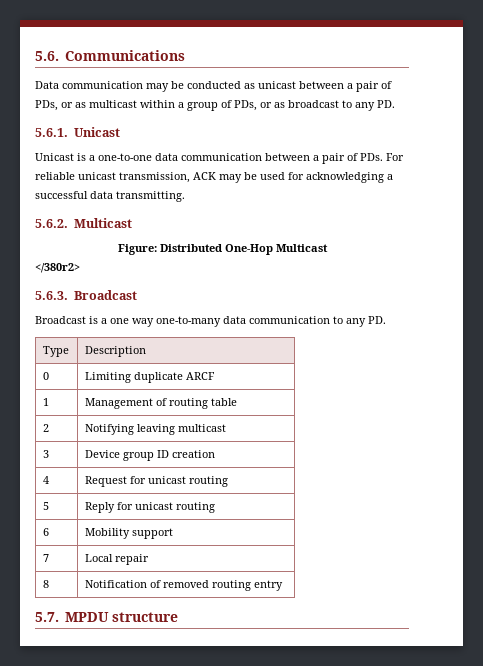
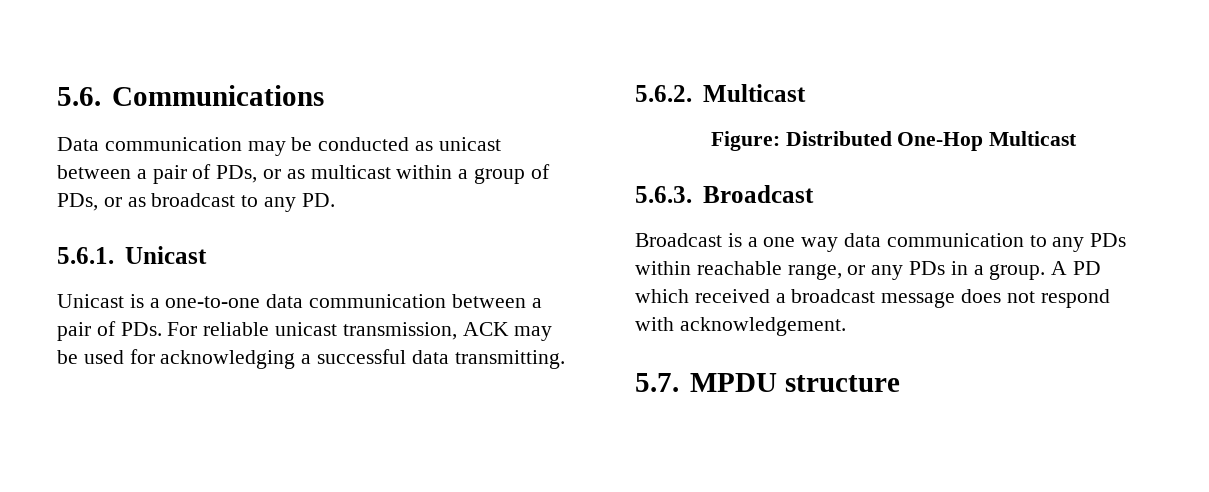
- </380r2>
- Broadcast is a one way one-to-many data communication to any PD.
- Type | Description
- 0 | Limiting duplicate ARCF
- 1 | Management of routing table
- 2 | Notifying leaving multicast
- 3 | Device group ID creation
- 4 | Request for unicast routing
- 5 | Reply for unicast routing
- 6 | Mobility support
- 7 | Local repair
- 8 | Notification of removed routing entry
+ Broadcast is a one way data communication to any PDs within reachable range, or any PDs in a group. A PD which received a broadcast message does not respond with acknowledgement.

